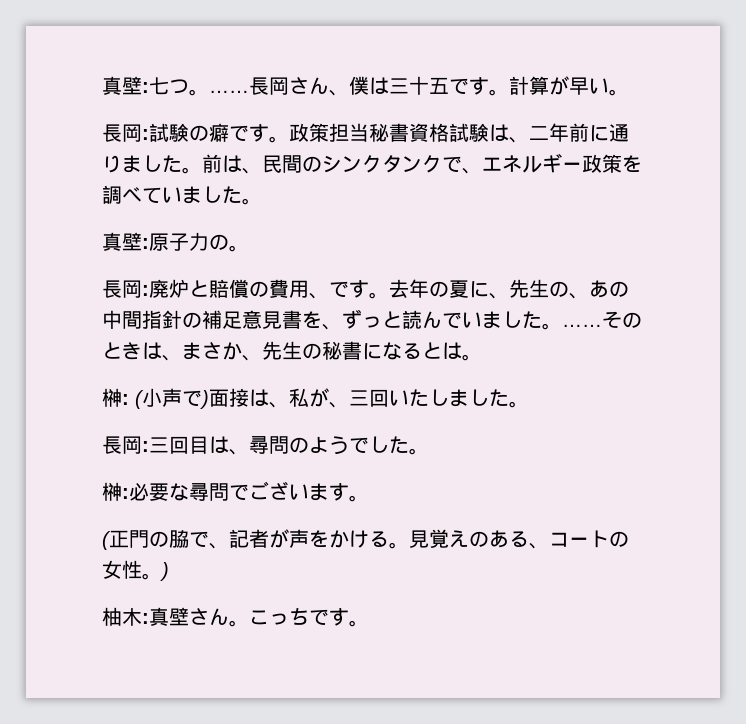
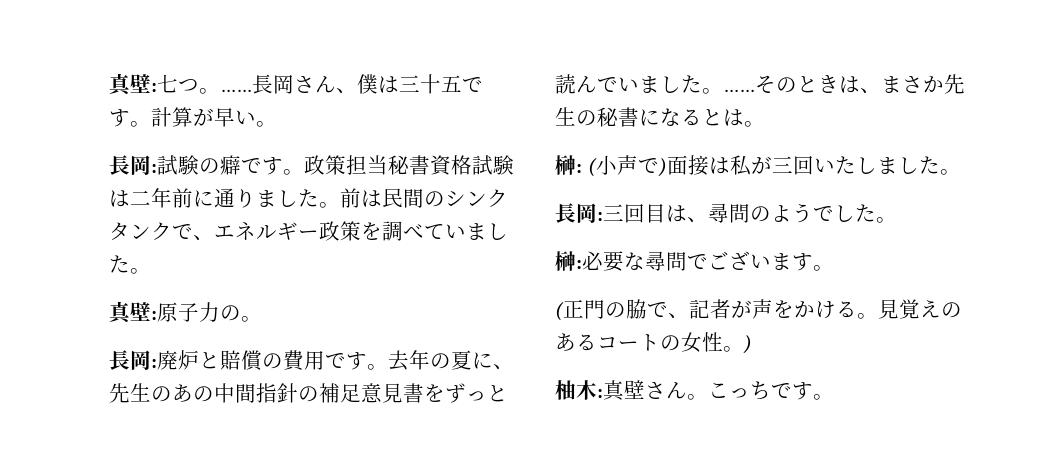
- 政策担当秘書資格試験は、二年前に通りました。
+ 政策担当秘書資格試験は二年前に通りました。
- 前は、民間のシンクタンクで、エネルギー政策を調べていました。
+ 前は民間のシンクタンクで、エネルギー政策を調べていました。
- 長岡:廃炉と賠償の費用、です。
+ 長岡:廃炉と賠償の費用です。
- 去年の夏に、先生の、あの中間指針の補足意見書を、ずっと読んでいました。
+ 去年の夏に、先生のあの中間指針の補足意見書をずっと読んでいました。
- そのときは、まさか、先生の秘書になるとは。
+ そのときは、まさか先生の秘書になるとは。
- 榊: (小声で)面接は、私が、三回いたしました。
+ 榊: (小声で)面接は私が三回いたしました。
- 見覚えのある、コートの女性。)
+ 見覚えのあるコートの女性。)

